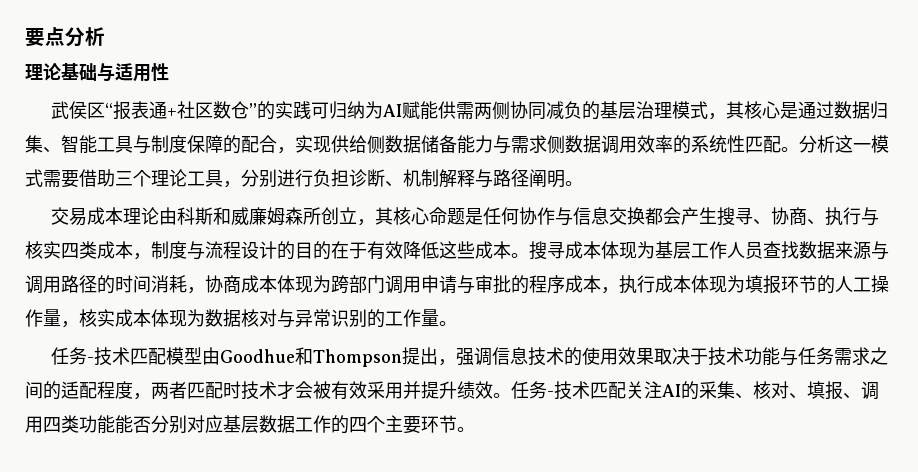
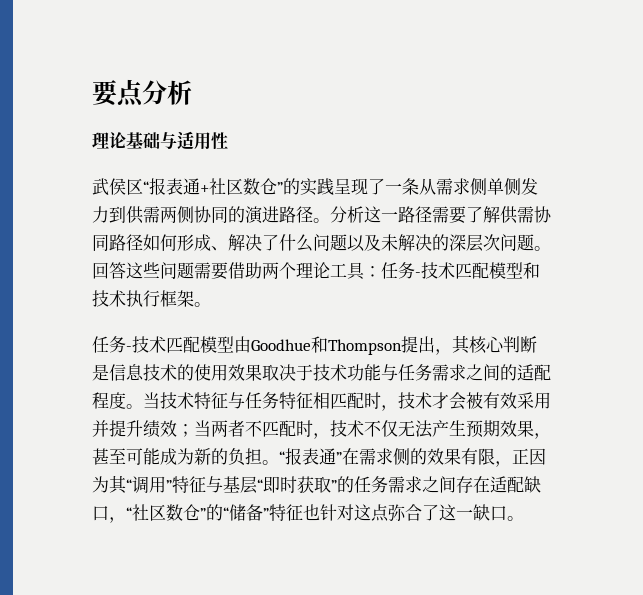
- 武侯区“报表通+社区数仓”的实践可归纳为AI赋能供需两侧协同减负的基层治理模式，其核心是通过数据归集、智能工具与制度保障的配合，实现供给侧数据储备能力与需求侧数据调用效率的系统性匹配。分析这一模式需要借助三个理论工具，分别进行负担诊断、机制解释与路径阐明。
- 交易成本理论由科斯和威廉姆森所创立，其核心命题是任何协作与信息交换都会产生搜寻、协商、执行与核实四类成本，制度与流程设计的目的在于有效降低这些成本。搜寻成本体现为基层工作人员查找数据来源与调用路径的时间消耗，协商成本体现为跨部门调用申请与审批的程序成本，执行成本体现为填报环节的人工操作量，核实成本体现为数据核对与异常识别的工作量。
+ 武侯区“报表通+社区数仓”的实践呈现了一条从需求侧单侧发力到供需两侧协同的演进路径。分析这一路径需要了解供需协同路径如何形成、解决了什么问题以及未解决的深层次问题。回答这些问题需要借助两个理论工具：任务-技术匹配模型和技术执行框架。
- 任务-技术匹配模型由Goodhue和Thompson提出，强调信息技术的使用效果取决于技术功能与任务需求之间的适配程度，两者匹配时技术才会被有效采用并提升绩效。任务-技术匹配关注AI的采集、核对、填报、调用四类功能能否分别对应基层数据工作的四个主要环节。
+ 任务-技术匹配模型由Goodhue和Thompson提出，其核心判断是信息技术的使用效果取决于技术功能与任务需求之间的适配程度。当技术特征与任务特征相匹配时，技术才会被有效采用并提升绩效；当两者不匹配时，技术不仅无法产生预期效果，甚至可能成为新的负担。“报表通”在需求侧的效果有限，正因为其“调用”特征与基层“即时获取”的任务需求之间存在适配缺口，“社区数仓”的“储备”特征也针对这点弥合了这一缺口。

